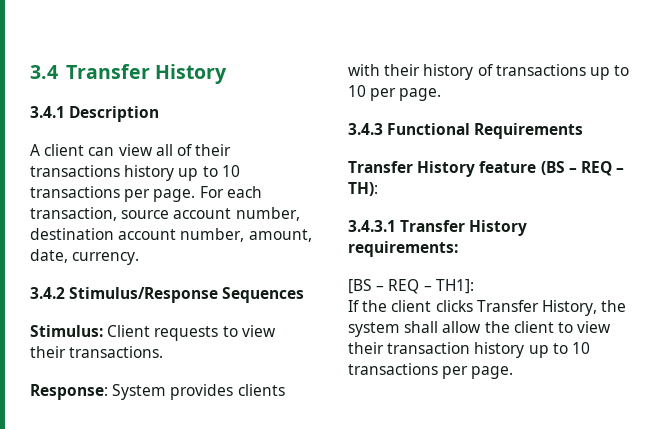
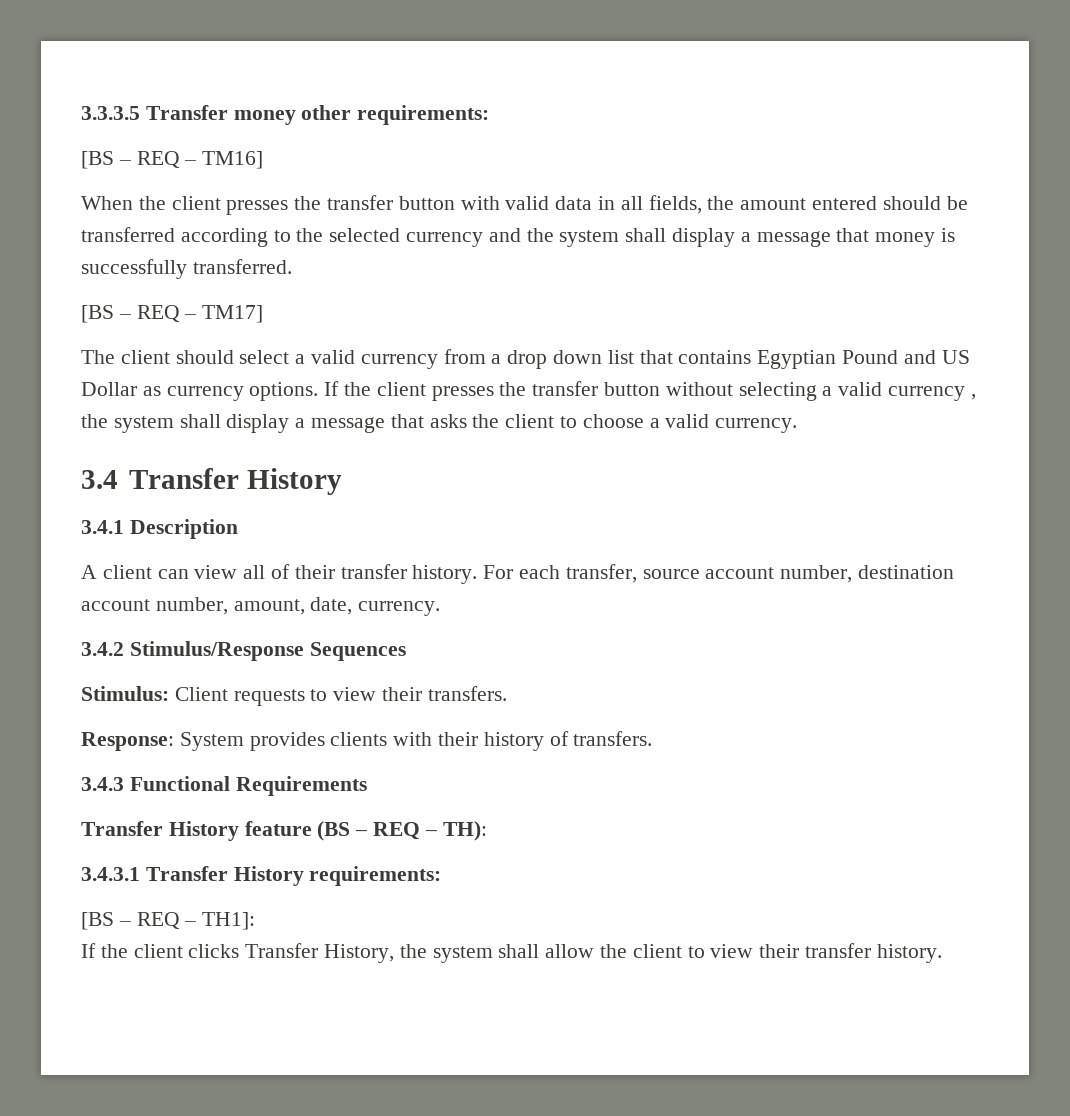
+ 3.3.3.5 Transfer money other requirements:
+ [BS – REQ – TM16]
+ When the client presses the transfer button with valid data in all fields, the amount entered should be transferred according to the selected currency and the system shall display a message that money is successfully transferred.
+ [BS – REQ – TM17]
+ The client should select a valid currency from a drop down list that contains Egyptian Pound and US Dollar as currency options. If the client presses the transfer button without selecting a valid currency , the system shall display a message that asks the client to choose a valid currency.
- A client can view all of their transactions history up to 10 transactions per page.
+ A client can view all of their transfer history.
- For each transaction, source account number, destination account number, amount, date, currency.
+ For each transfer, source account number, destination account number, amount, date, currency.
- Stimulus: Client requests to view their transactions.
+ Stimulus: Client requests to view their transfers.
- Response: System provides clients with their history of transactions up to 10 per page.
+ Response: System provides clients with their history of transfers.
- If the client clicks Transfer History, the system shall allow the client to view their transaction history up to 10 transactions per page.
+ If the client clicks Transfer History, the system shall allow the client to view their transfer history.

